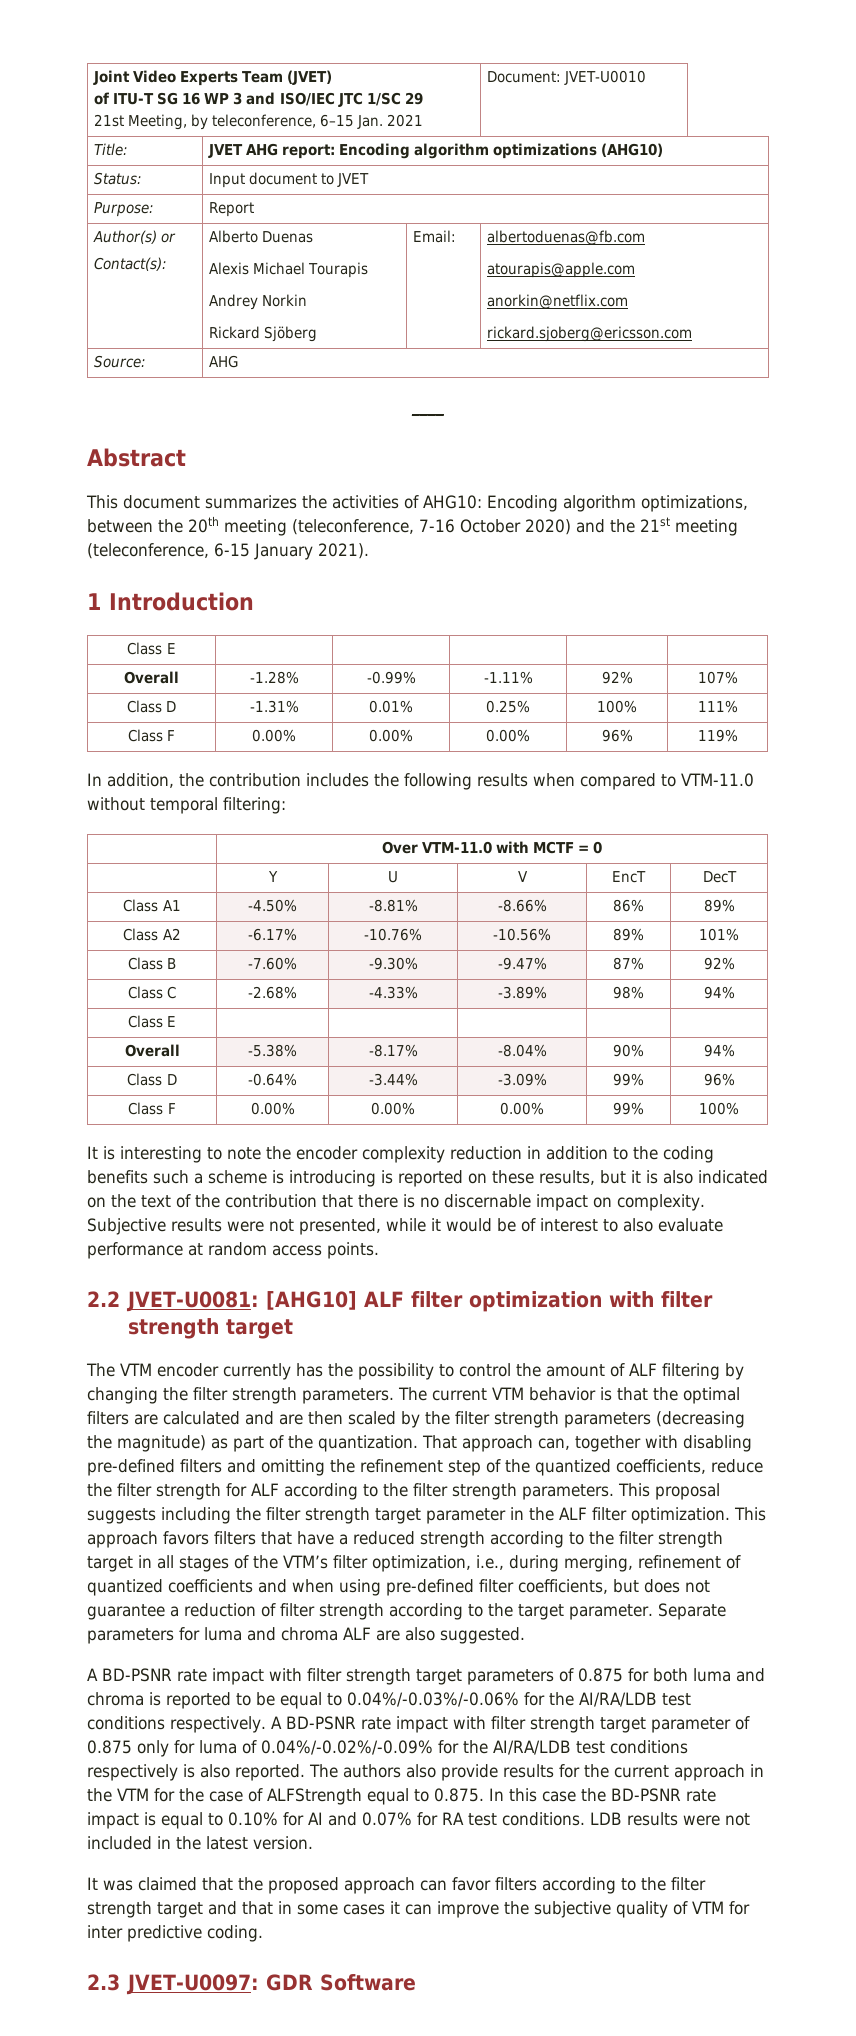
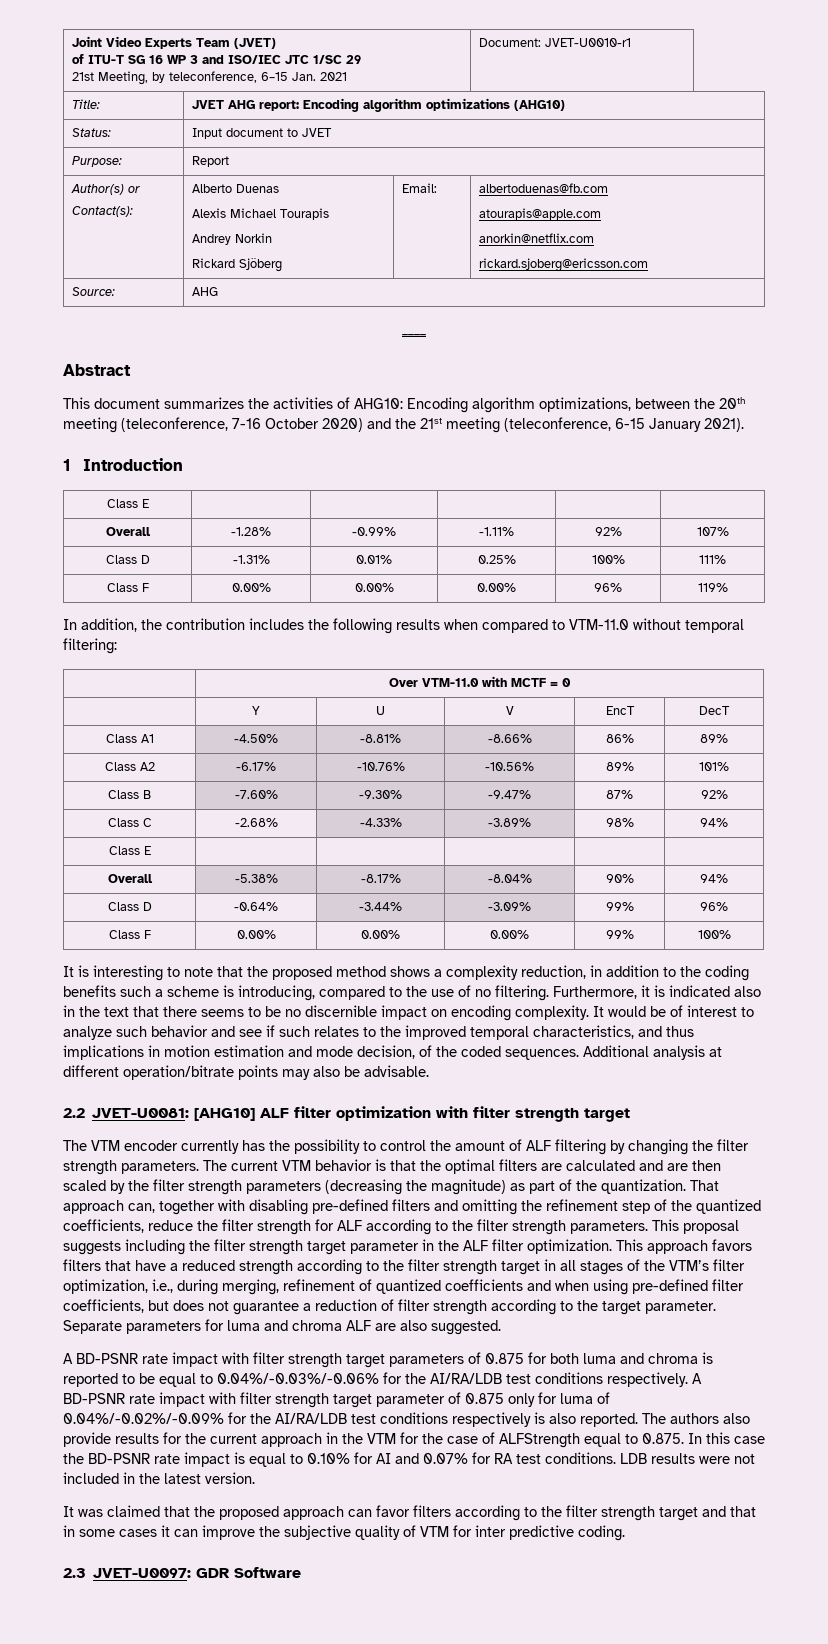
  Joint Video Experts Team (JVET)
  of ITU-T SG 16 WP 3 and ISO/IEC JTC 1/SC 29
- 21st Meeting, by teleconference, 6–15 Jan. 2021 | Document: JVET-U0010
+ 21st Meeting, by teleconference, 6–15 Jan. 2021 | Document: JVET-U0010-r1
- It is interesting to note the encoder complexity reduction in addition to the coding benefits such a scheme is introducing is reported on these results, but it is also indicated on the text of the contribution that there is no discernable impact on complexity. Subjective results were not presented, while it would be of interest to also evaluate performance at random access points.
+ It is interesting to note that the proposed method shows a complexity reduction, in addition to the coding benefits such a scheme is introducing, compared to the use of no filtering. Furthermore, it is indicated also in the text that there seems to be no discernible impact on encoding complexity. It would be of interest to analyze such behavior and see if such relates to the improved temporal characteristics, and thus implications in motion estimation and mode decision, of the coded sequences. Additional analysis at different operation/bitrate points may also be advisable.

